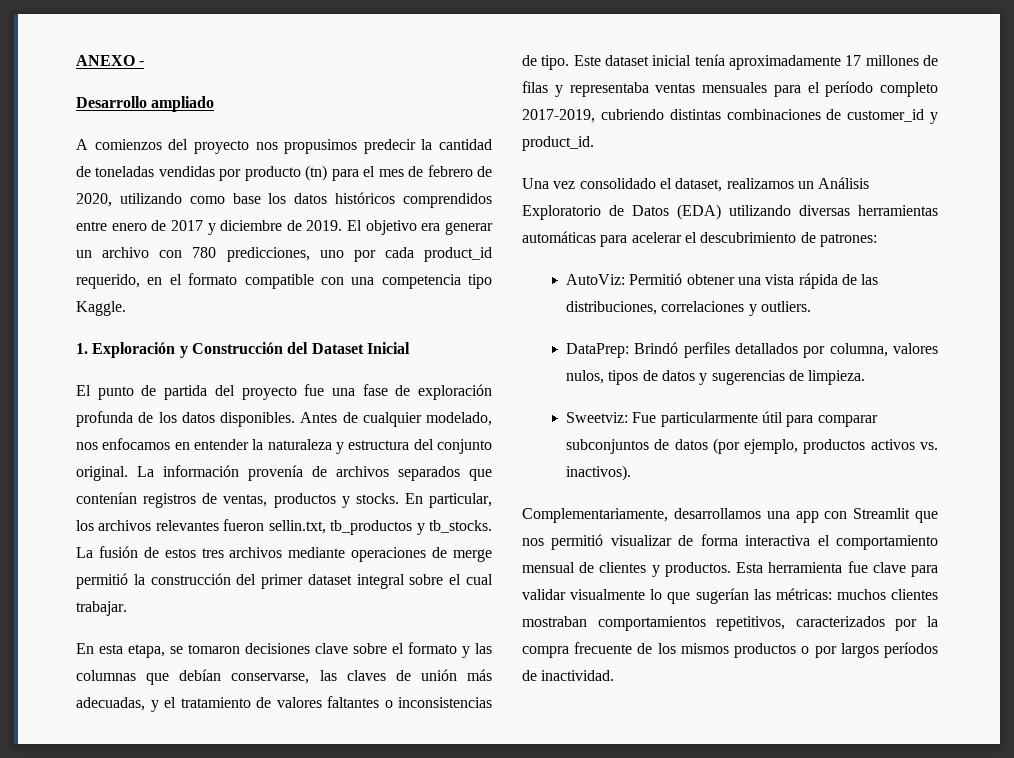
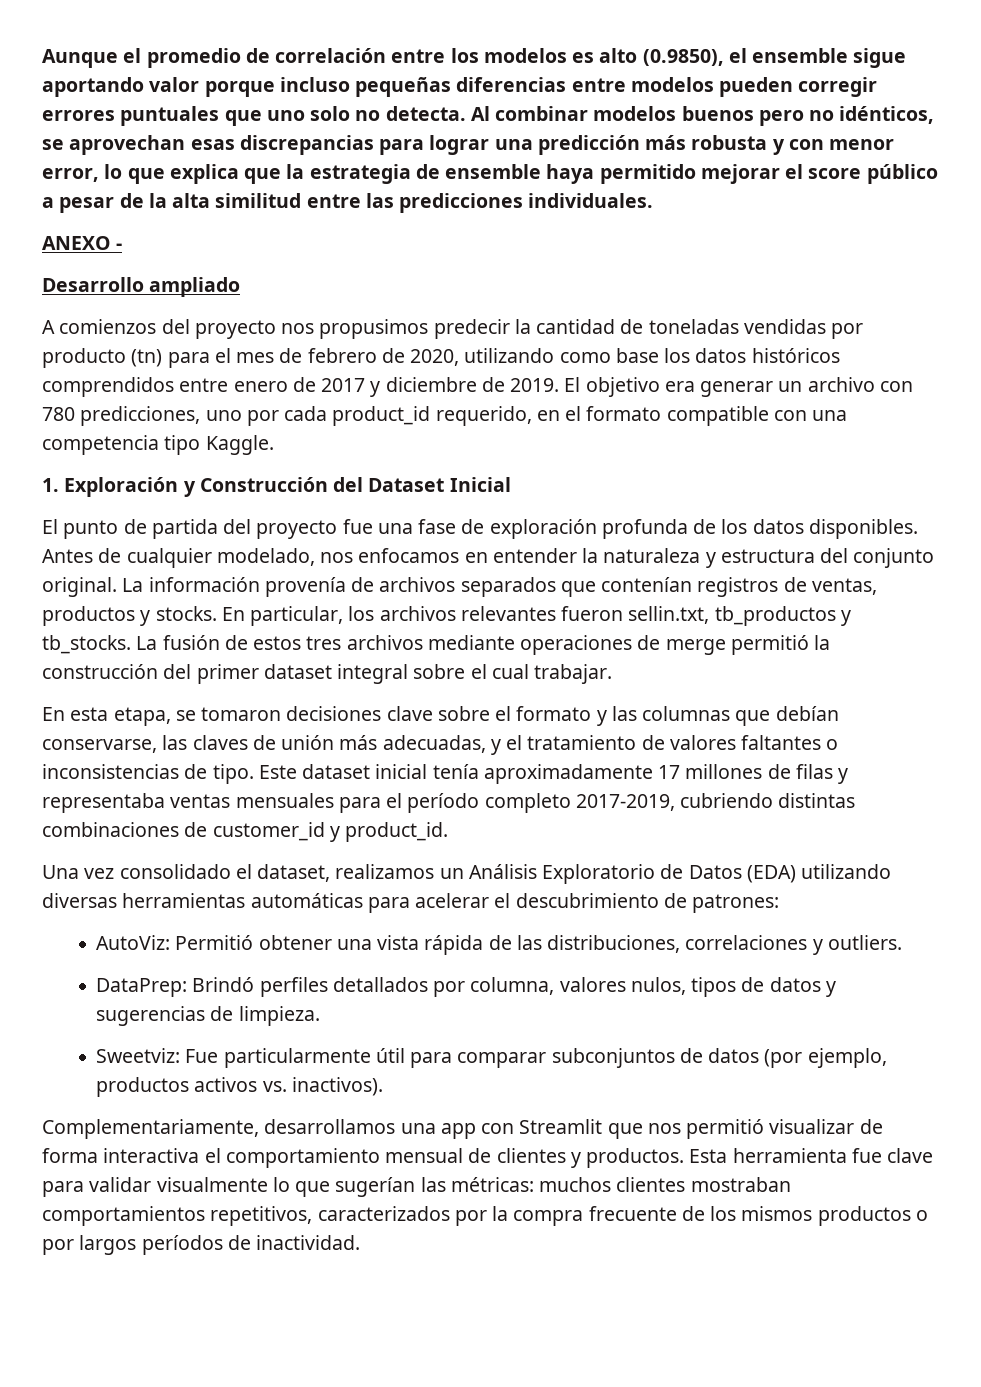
+ Aunque el promedio de correlación entre los modelos es alto (0.9850), el ensemble sigue aportando valor porque incluso pequeñas diferencias entre modelos pueden corregir errores puntuales que uno solo no detecta. Al combinar modelos buenos pero no idénticos, se aprovechan esas discrepancias para lograr una predicción más robusta y con menor error, lo que explica que la estrategia de ensemble haya permitido mejorar el score público a pesar de la alta similitud entre las predicciones individuales.

